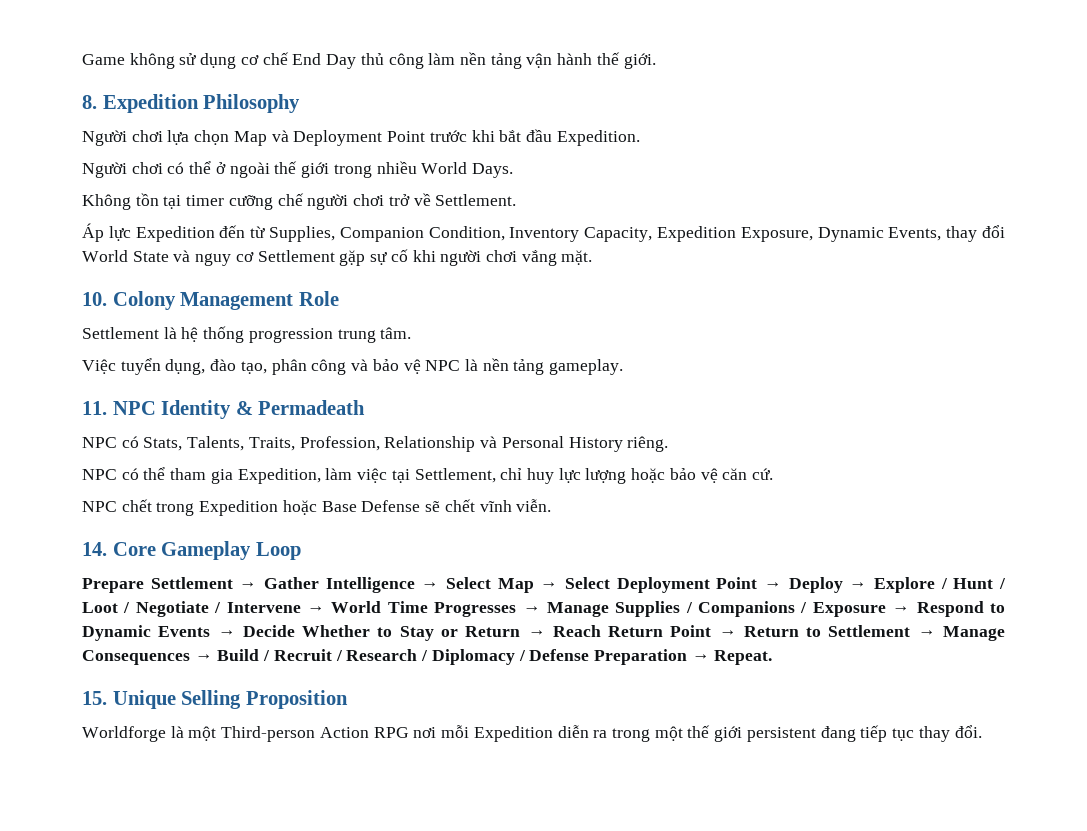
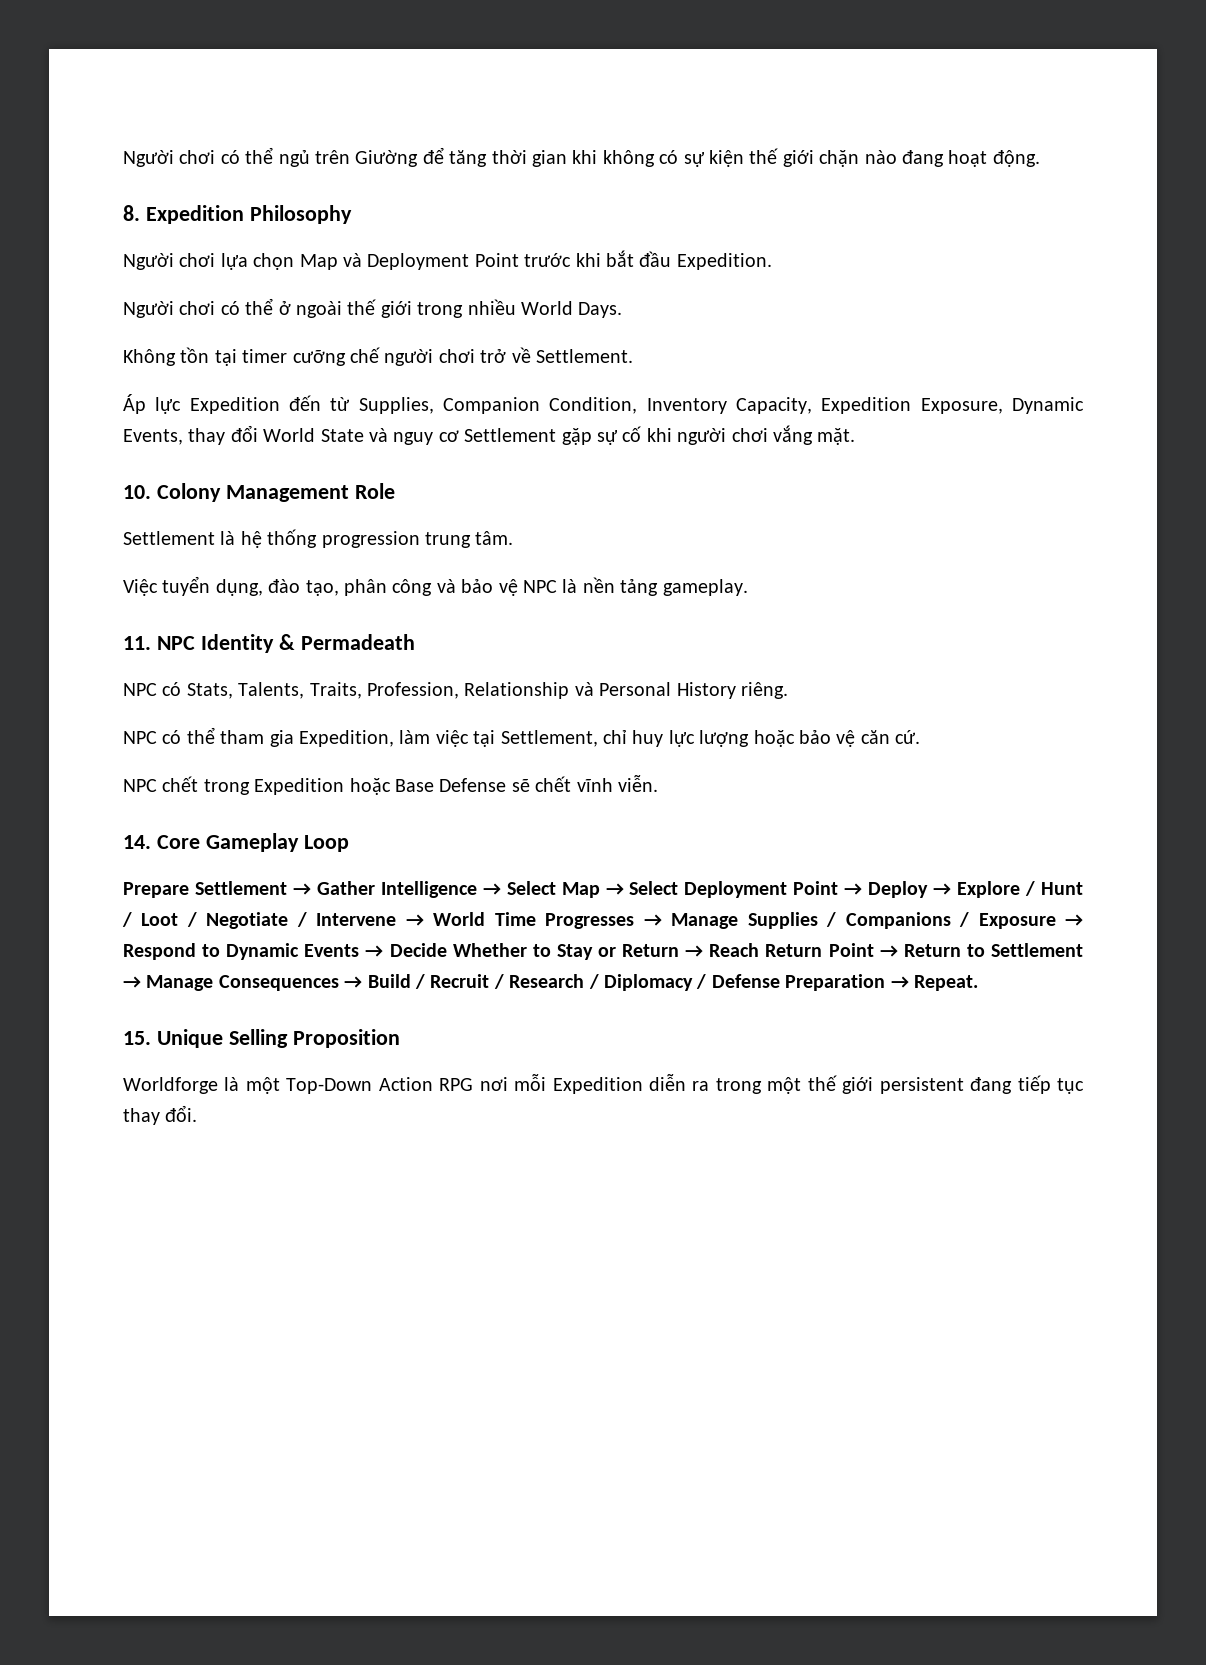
- Game không sử dụng cơ chế End Day thủ công làm nền tảng vận hành thế giới.
+ Người chơi có thể ngủ trên Giường để tăng thời gian khi không có sự kiện thế giới chặn nào đang hoạt động.
- Worldforge là một Third-person Action RPG nơi mỗi Expedition diễn ra trong một thế giới persistent đang tiếp tục thay đổi.
+ Worldforge là một Top-Down Action RPG nơi mỗi Expedition diễn ra trong một thế giới persistent đang tiếp tục thay đổi.

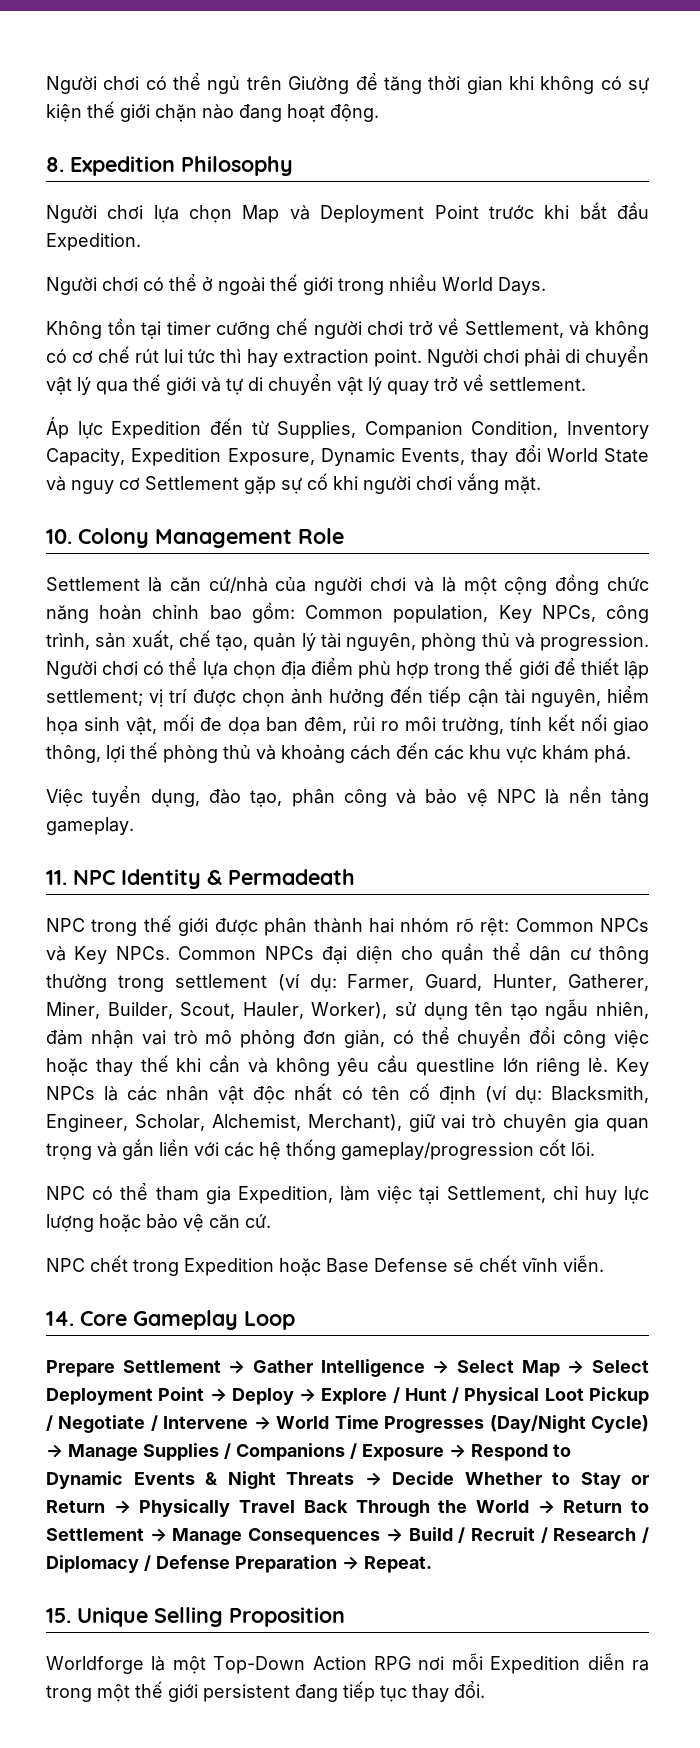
- Không tồn tại timer cưỡng chế người chơi trở về Settlement.
+ Không tồn tại timer cưỡng chế người chơi trở về Settlement, và không có cơ chế rút lui tức thì hay extraction point. Người chơi phải di chuyển vật lý qua thế giới và tự di chuyển vật lý quay trở về settlement.
- Settlement là hệ thống progression trung tâm.
+ Settlement là căn cứ/nhà của người chơi và là một cộng đồng chức năng hoàn chỉnh bao gồm: Common population, Key NPCs, công trình, sản xuất, chế tạo, quản lý tài nguyên, phòng thủ và progression. Người chơi có thể lựa chọn địa điểm phù hợp trong thế giới để thiết lập settlement; vị trí được chọn ảnh hưởng đến tiếp cận tài nguyên, hiểm họa sinh vật, mối đe dọa ban đêm, rủi ro môi trường, tính kết nối giao thông, lợi thế phòng thủ và khoảng cách đến các khu vực khám phá.
- NPC có Stats, Talents, Traits, Profession, Relationship và Personal History riêng.
+ NPC trong thế giới được phân thành hai nhóm rõ rệt: Common NPCs và Key NPCs. Common NPCs đại diện cho quần thể dân cư thông thường trong settlement (ví dụ: Farmer, Guard, Hunter, Gatherer, Miner, Builder, Scout, Hauler, Worker), sử dụng tên tạo ngẫu nhiên, đảm nhận vai trò mô phỏng đơn giản, có thể chuyển đổi công việc hoặc thay thế khi cần và không yêu cầu questline lớn riêng lẻ. Key NPCs là các nhân vật độc nhất có tên cố định (ví dụ: Blacksmith, Engineer, Scholar, Alchemist, Merchant), giữ vai trò chuyên gia quan trọng và gắn liền với các hệ thống gameplay/progression cốt lõi.
- Prepare Settlement → Gather Intelligence → Select Map → Select Deployment Point → Deploy → Explore / Hunt / Loot / Negotiate / Intervene → World Time Progresses → Manage Supplies / Companions / Exposure → Respond to Dynamic Events → Decide Whether to Stay or Return → Reach Return Point → Return to Settlement → Manage Consequences → Build / Recruit / Research / Diplomacy / Defense Preparation → Repeat.
+ Prepare Settlement → Gather Intelligence → Select Map → Select Deployment Point → Deploy → Explore / Hunt / Physical Loot Pickup / Negotiate / Intervene → World Time Progresses (Day/Night Cycle) → Manage Supplies / Companions / Exposure → Respond to Dynamic Events & Night Threats → Decide Whether to Stay or Return → Physically Travel Back Through the World → Return to Settlement → Manage Consequences → Build / Recruit / Research / Diplomacy / Defense Preparation → Repeat.

